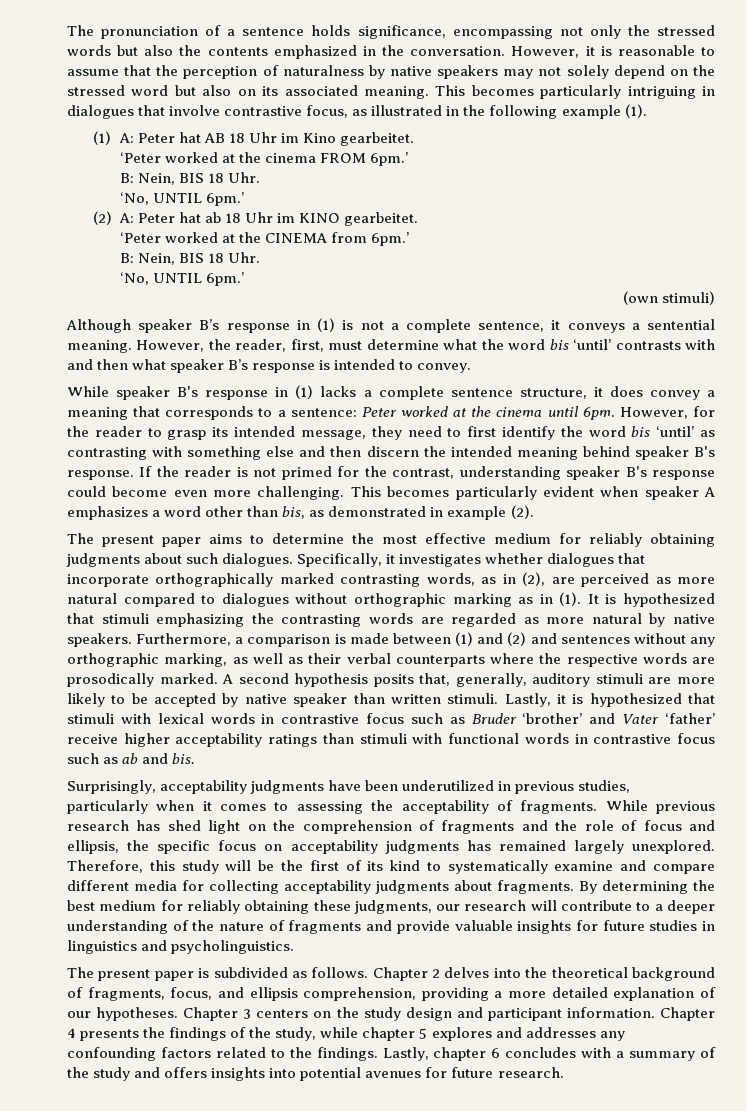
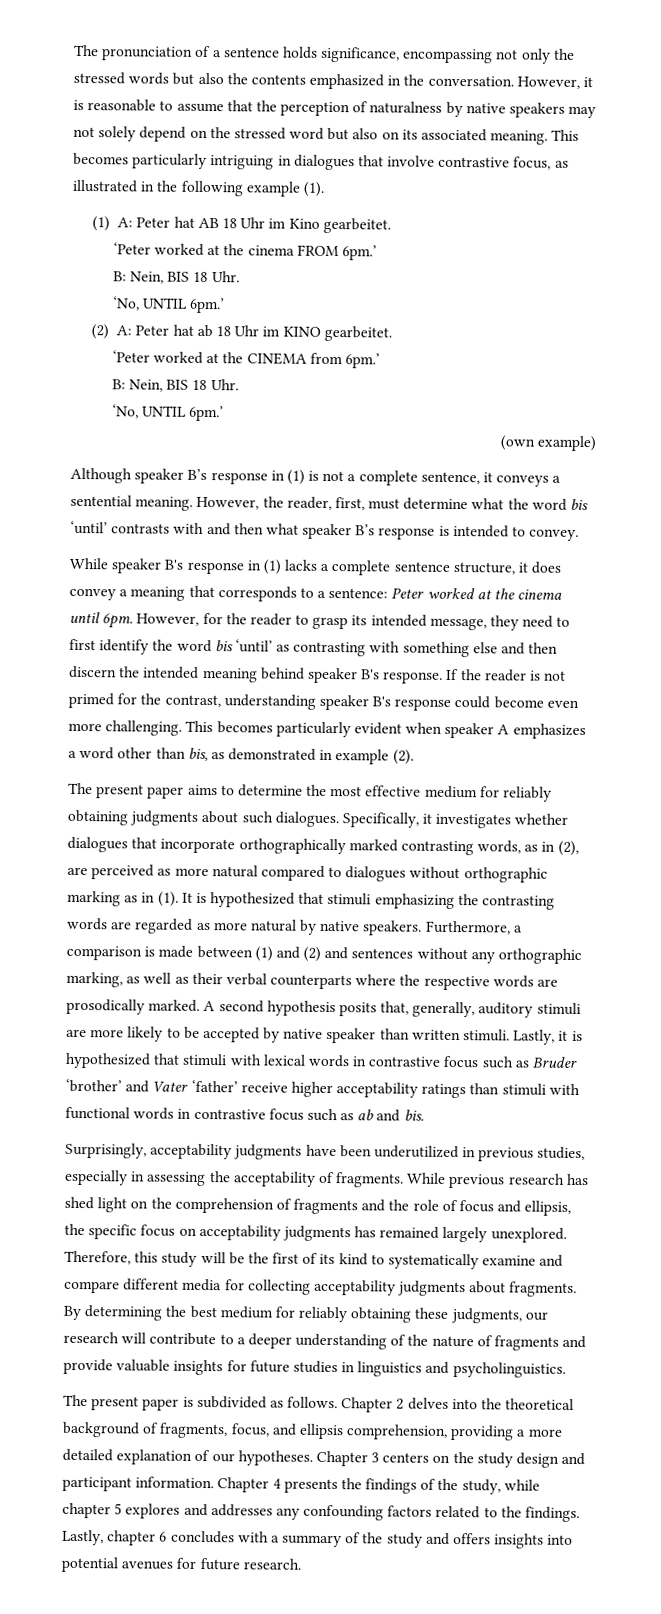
- (own stimuli)
+ (own example)
- Surprisingly, acceptability judgments have been underutilized in previous studies, particularly when it comes to assessing the acceptability of fragments.
+ Surprisingly, acceptability judgments have been underutilized in previous studies, especially in assessing the acceptability of fragments.

